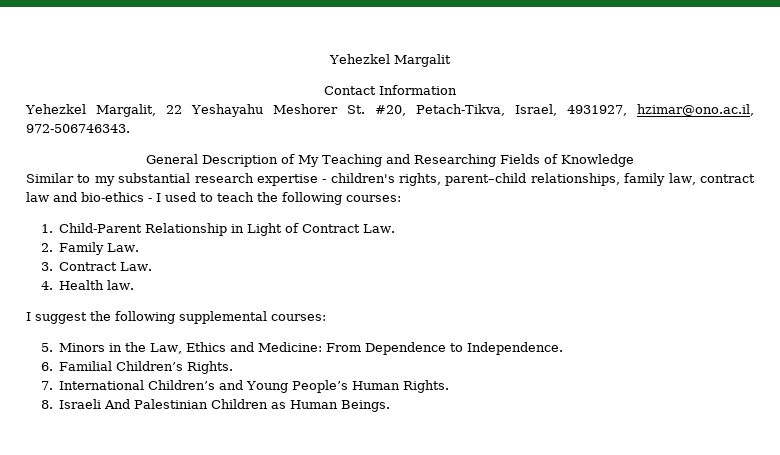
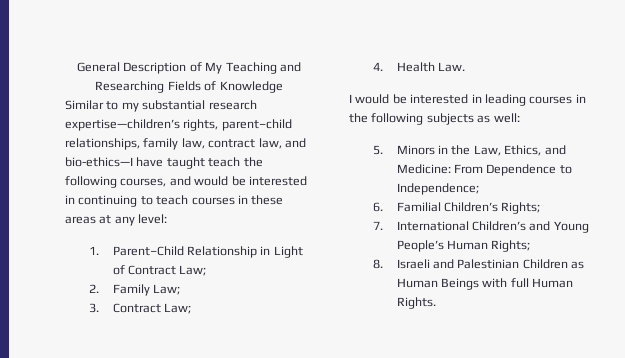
- Yehezkel Margalit
- Contact Information
- Yehezkel Margalit, 22 Yeshayahu Meshorer St. #20, Petach-Tikva, Israel, 4931927, hzimar@ono.ac.il, 972-506746343.
- Similar to my substantial research expertise - children's rights, parent–child relationships, family law, contract law and bio-ethics - I used to teach the following courses:
+ Similar to my substantial research expertise—children’s rights, parent–child relationships, family law, contract law, and bio-ethics—I have taught teach the following courses, and would be interested in continuing to teach courses in these areas at any level:
- 1. Child-Parent Relationship in Light of Contract Law.
+ 1. Parent–Child Relationship in Light of Contract Law;
- 2. Family Law.
+ 2. Family Law;
- 3. Contract Law.
+ 3. Contract Law;
- 4. Health law.
- I suggest the following supplemental courses:
+ 4. Health Law.
+ I would be interested in leading courses in the following subjects as well:
- 5. Minors in the Law, Ethics and Medicine: From Dependence to Independence.
+ 5. Minors in the Law, Ethics, and Medicine: From Dependence to Independence;
- 6. Familial Children’s Rights.
+ 6. Familial Children’s Rights;
- 7. International Children’s and Young People’s Human Rights.
+ 7. International Children’s and Young People’s Human Rights;
- 8. Israeli And Palestinian Children as Human Beings.
+ 8. Israeli and Palestinian Children as Human Beings with full Human Rights.

